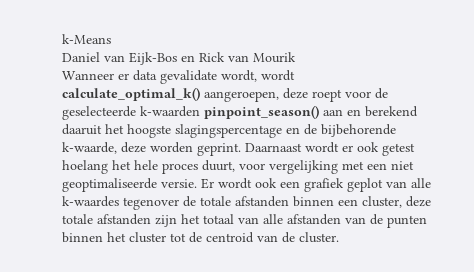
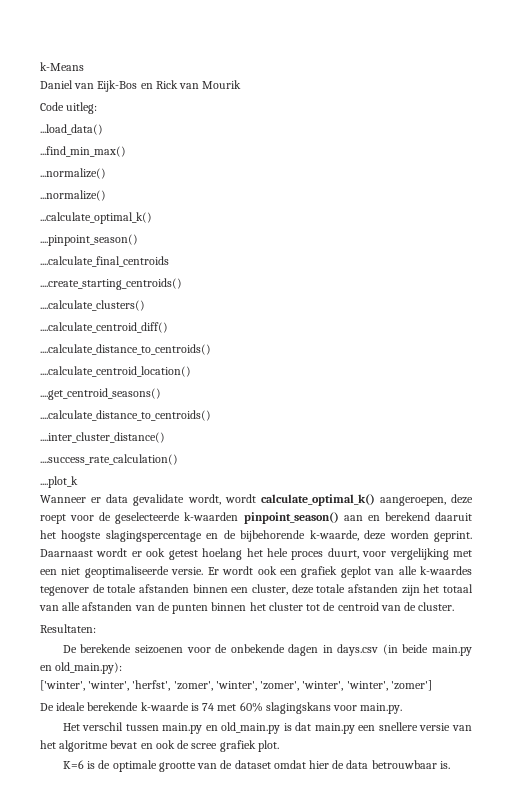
+ Code uitleg:
+ ...load_data()
+ ...find_min_max()
+ ...normalize()
+ ...normalize()
+ ...calculate_optimal_k()
+ ....pinpoint_season()
+ ....calculate_final_centroids
+ ....create_starting_centroids()
+ ....calculate_clusters()
+ ....calculate_centroid_diff()
+ ....calculate_distance_to_centroids()
+ ....calculate_centroid_location()
+ ....get_centroid_seasons()
+ ....calculate_distance_to_centroids()
+ ....inter_cluster_distance()
+ ....success_rate_calculation()
+ ....plot_k
+ Resultaten:
+ De berekende seizoenen voor de onbekende dagen in days.csv (in beide main.py en old_main.py):
+ ['winter', 'winter', 'herfst', 'zomer', 'winter', 'zomer', 'winter', 'winter', 'zomer']
+ De ideale berekende k-waarde is 74 met 60% slagingskans voor main.py.
+ Het verschil tussen main.py en old_main.py is dat main.py een snellere versie van het algoritme bevat en ook de scree grafiek plot.
+ K=6 is de optimale grootte van de dataset omdat hier de data betrouwbaar is.

